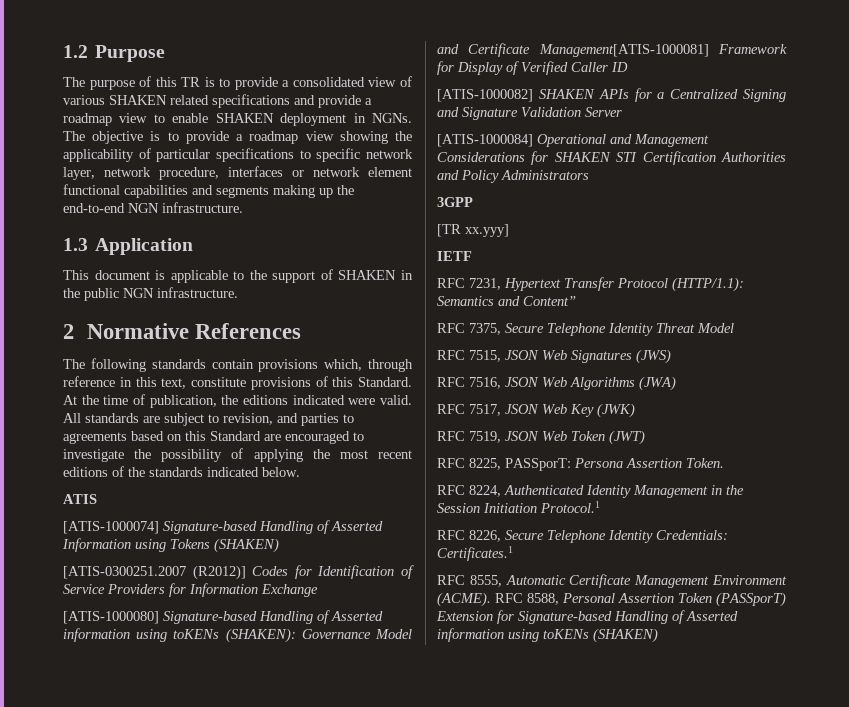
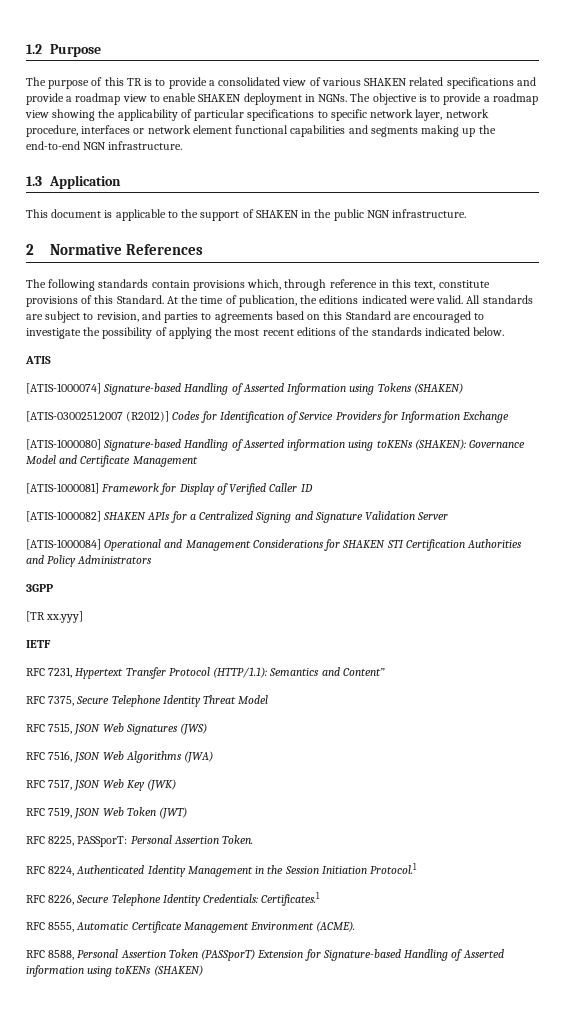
- [ATIS-1000080] Signature-based Handling of Asserted information using toKENs (SHAKEN): Governance Model and Certificate Management[ATIS-1000081] Framework for Display of Verified Caller ID
+ [ATIS-1000080] Signature-based Handling of Asserted information using toKENs (SHAKEN): Governance Model and Certificate Management
+ [ATIS-1000081] Framework for Display of Verified Caller ID
- RFC 8225, PASSporT: Persona Assertion Token.
+ RFC 8225, PASSporT: Personal Assertion Token.
- RFC 8555, Automatic Certificate Management Environment (ACME). RFC 8588, Personal Assertion Token (PASSporT) Extension for Signature-based Handling of Asserted information using toKENs (SHAKEN)
+ RFC 8555, Automatic Certificate Management Environment (ACME).
+ RFC 8588, Personal Assertion Token (PASSporT) Extension for Signature-based Handling of Asserted information using toKENs (SHAKEN)

